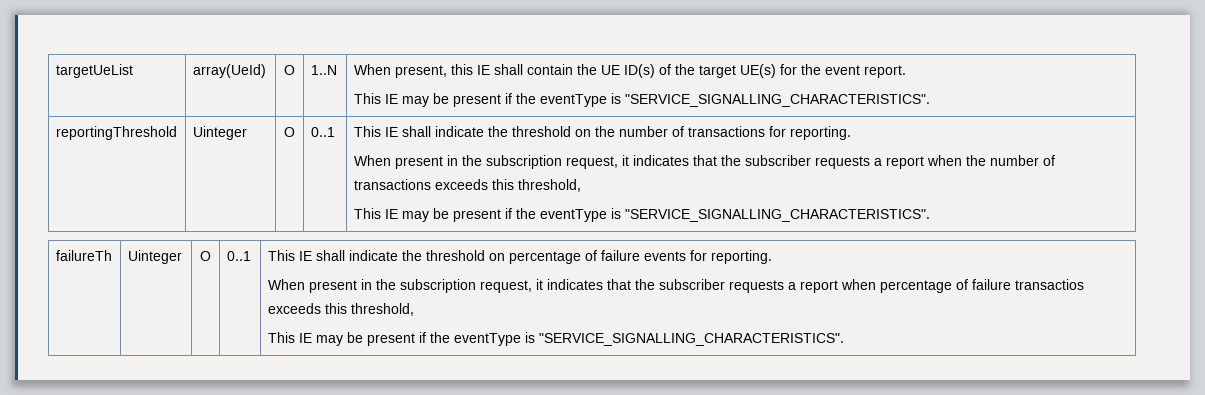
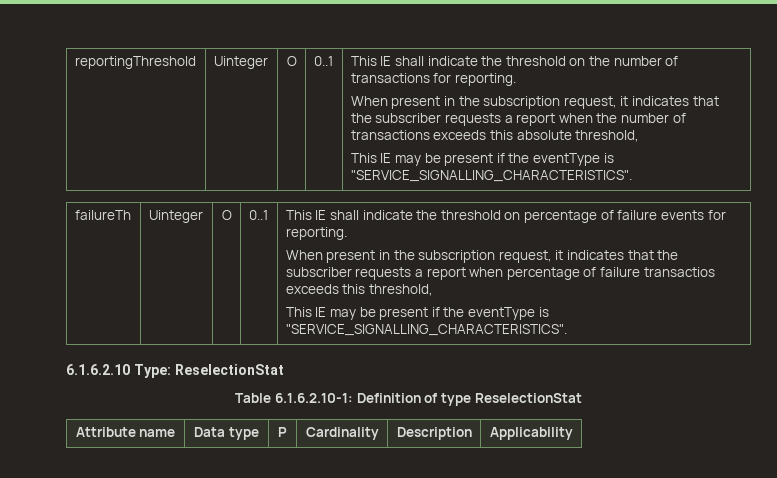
- targetUeList | array(UeId) | O | 1..N | When present, this IE shall contain the UE ID(s) of the target UE(s) for the event report.
- This IE may be present if the eventType is "SERVICE_SIGNALLING_CHARACTERISTICS".
- When present in the subscription request, it indicates that the subscriber requests a report when the number of transactions exceeds this threshold,
+ When present in the subscription request, it indicates that the subscriber requests a report when the number of transactions exceeds this absolute threshold,
+ 6.1.6.2.10 Type: ReselectionStat
+ Table 6.1.6.2.10-1: Definition of type ReselectionStat
+ Attribute name | Data type | P | Cardinality | Description | Applicability

